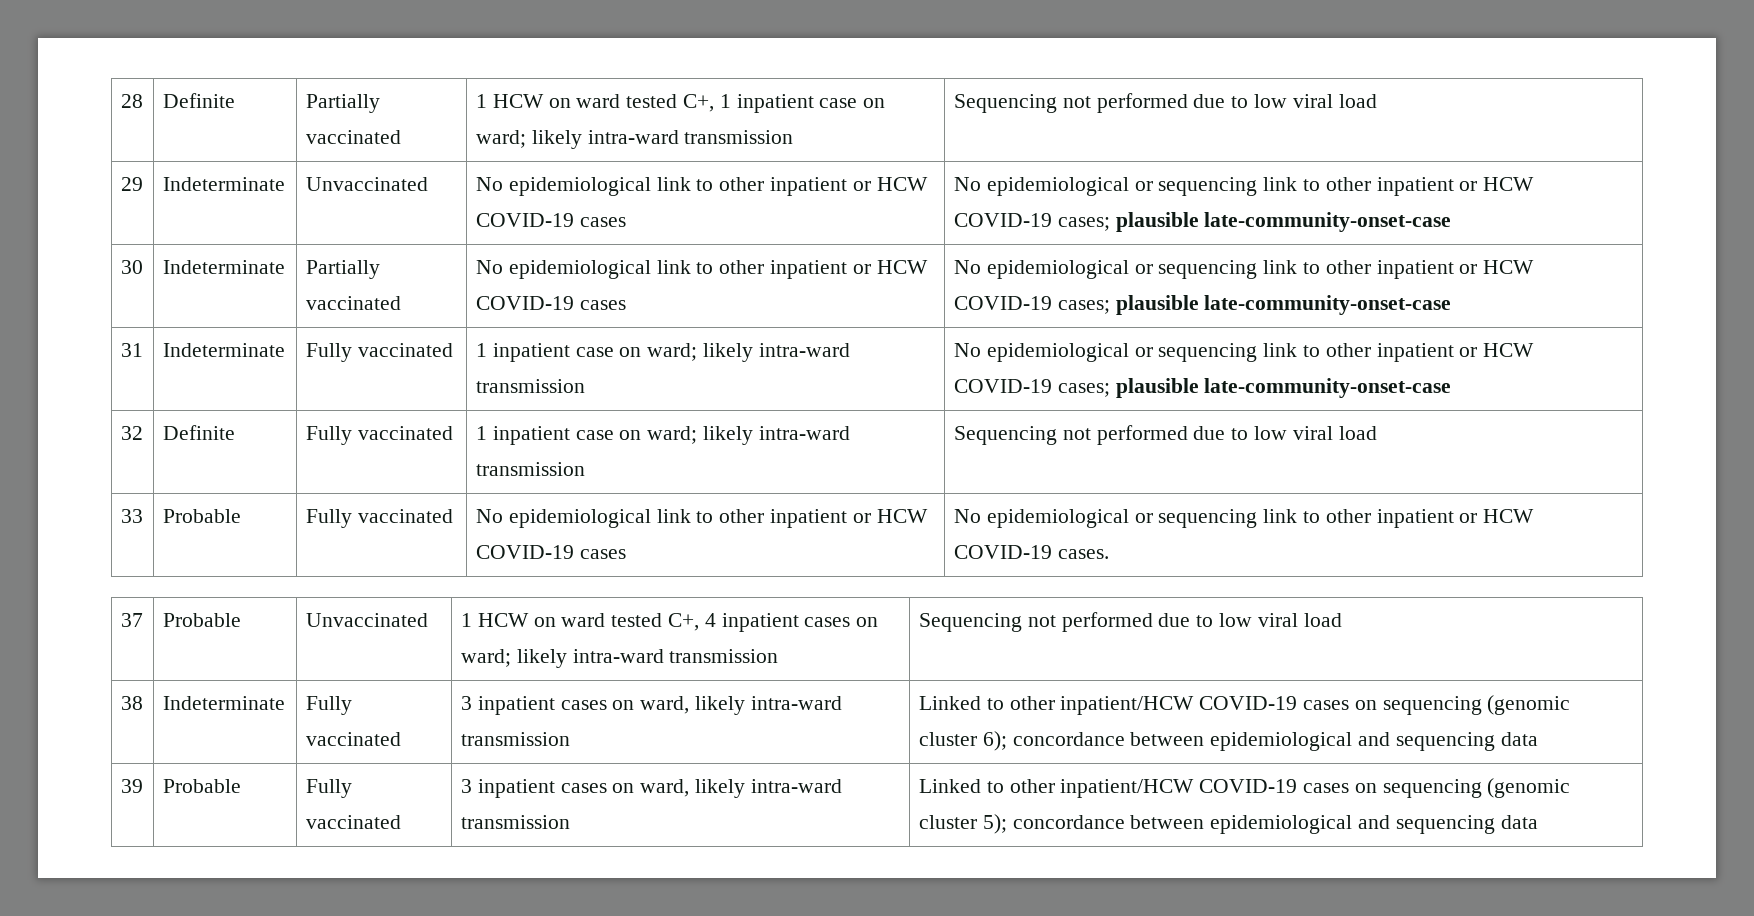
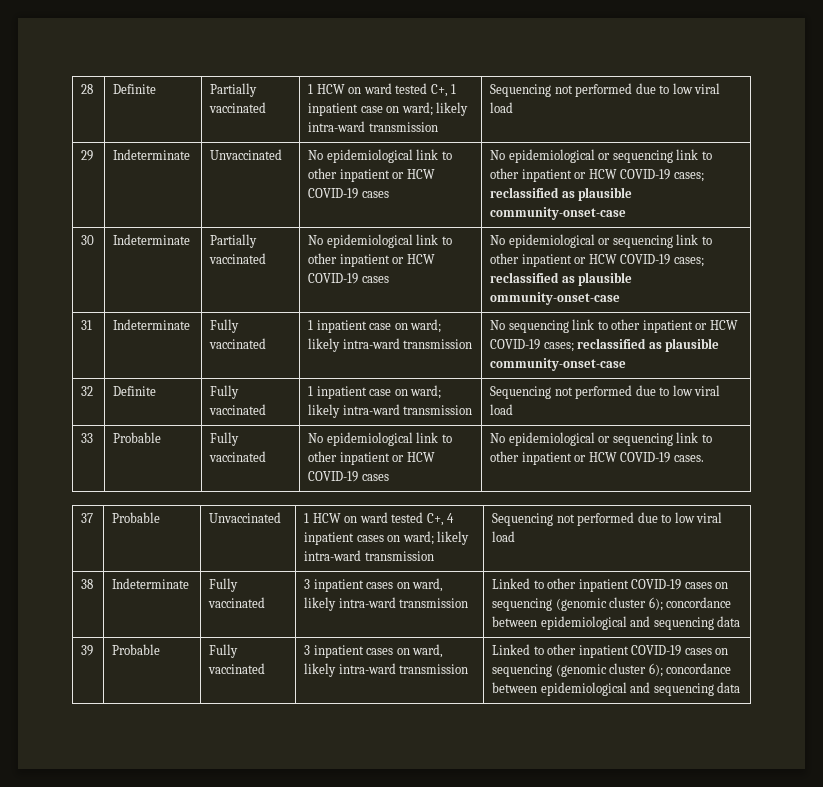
- 29 | Indeterminate | Unvaccinated | No epidemiological link to other inpatient or HCW COVID-19 cases | No epidemiological or sequencing link to other inpatient or HCW COVID-19 cases; plausible late-community-onset-case
+ 29 | Indeterminate | Unvaccinated | No epidemiological link to other inpatient or HCW COVID-19 cases | No epidemiological or sequencing link to other inpatient or HCW COVID-19 cases; reclassified as plausible community-onset-case
- 30 | Indeterminate | Partially vaccinated | No epidemiological link to other inpatient or HCW COVID-19 cases | No epidemiological or sequencing link to other inpatient or HCW COVID-19 cases; plausible late-community-onset-case
+ 30 | Indeterminate | Partially vaccinated | No epidemiological link to other inpatient or HCW COVID-19 cases | No epidemiological or sequencing link to other inpatient or HCW COVID-19 cases; reclassified as plausible ommunity-onset-case
- 31 | Indeterminate | Fully vaccinated | 1 inpatient case on ward; likely intra-ward transmission | No epidemiological or sequencing link to other inpatient or HCW COVID-19 cases; plausible late-community-onset-case
+ 31 | Indeterminate | Fully vaccinated | 1 inpatient case on ward; likely intra-ward transmission | No sequencing link to other inpatient or HCW COVID-19 cases; reclassified as plausible community-onset-case
- 38 | Indeterminate | Fully vaccinated | 3 inpatient cases on ward, likely intra-ward transmission | Linked to other inpatient/HCW COVID-19 cases on sequencing (genomic cluster 6); concordance between epidemiological and sequencing data
+ 38 | Indeterminate | Fully vaccinated | 3 inpatient cases on ward, likely intra-ward transmission | Linked to other inpatient COVID-19 cases on sequencing (genomic cluster 6); concordance between epidemiological and sequencing data
- 39 | Probable | Fully vaccinated | 3 inpatient cases on ward, likely intra-ward transmission | Linked to other inpatient/HCW COVID-19 cases on sequencing (genomic cluster 5); concordance between epidemiological and sequencing data
+ 39 | Probable | Fully vaccinated | 3 inpatient cases on ward, likely intra-ward transmission | Linked to other inpatient COVID-19 cases on sequencing (genomic cluster 6); concordance between epidemiological and sequencing data

